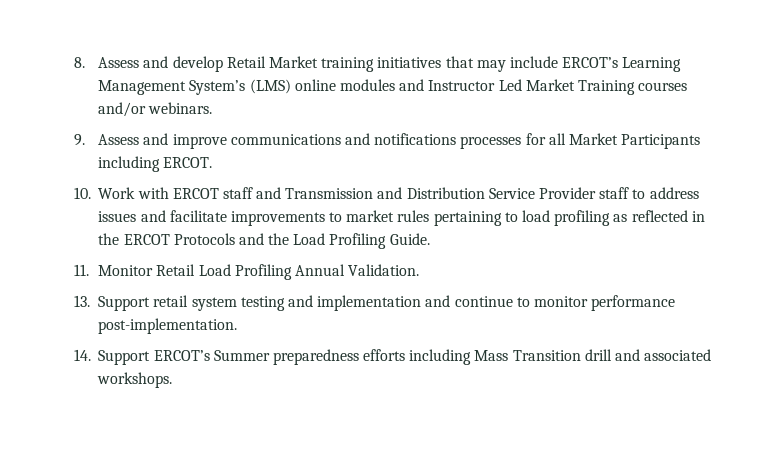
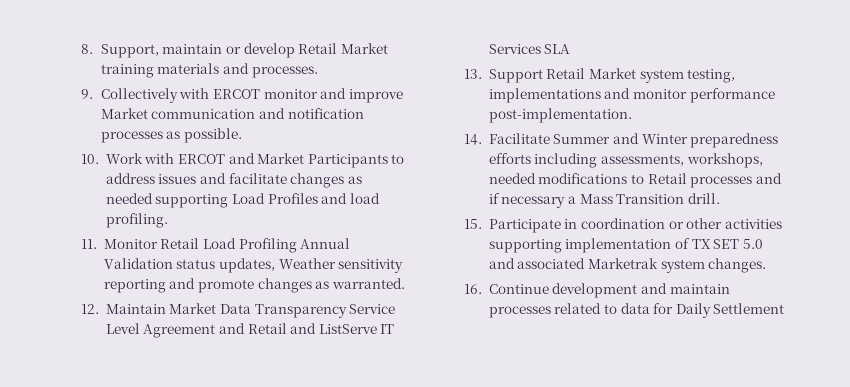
- 8. Assess and develop Retail Market training initiatives that may include ERCOT’s Learning Management System’s (LMS) online modules and Instructor Led Market Training courses and/or webinars.
- 9. Assess and improve communications and notifications processes for all Market Participants including ERCOT.
- 10. Work with ERCOT staff and Transmission and Distribution Service Provider staff to address issues and facilitate improvements to market rules pertaining to load profiling as reflected in the ERCOT Protocols and the Load Profiling Guide.
+ 8. Support, maintain or develop Retail Market training materials and processes.
+ 9. Collectively with ERCOT monitor and improve Market communication and notification processes as possible.
+ 10. Work with ERCOT and Market Participants to address issues and facilitate changes as needed supporting Load Profiles and load profiling.
- 11. Monitor Retail Load Profiling Annual Validation.
- 13. Support retail system testing and implementation and continue to monitor performance post-implementation.
- 14. Support ERCOT’s Summer preparedness efforts including Mass Transition drill and associated workshops.
+ 11. Monitor Retail Load Profiling Annual Validation status updates, Weather sensitivity reporting and promote changes as warranted.
+ 12. Maintain Market Data Transparency Service Level Agreement and Retail and ListServe IT Services SLA
+ 13. Support Retail Market system testing, implementations and monitor performance post-implementation.
+ 14. Facilitate Summer and Winter preparedness efforts including assessments, workshops, needed modifications to Retail processes and if necessary a Mass Transition drill.
+ 15. Participate in coordination or other activities supporting implementation of TX SET 5.0 and associated Marketrak system changes.
+ 16. Continue development and maintain processes related to data for Daily Settlement

